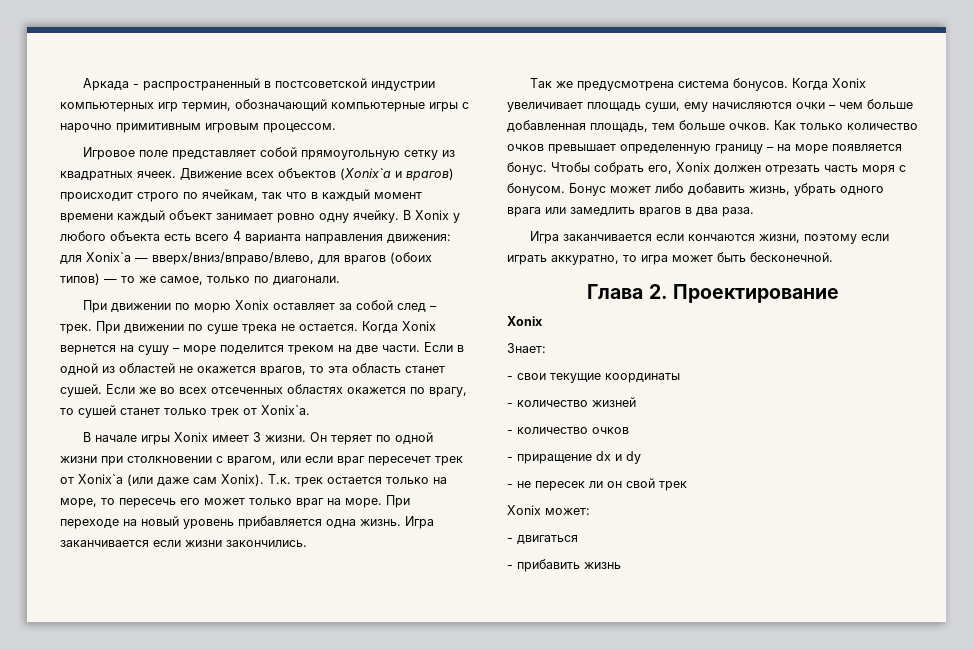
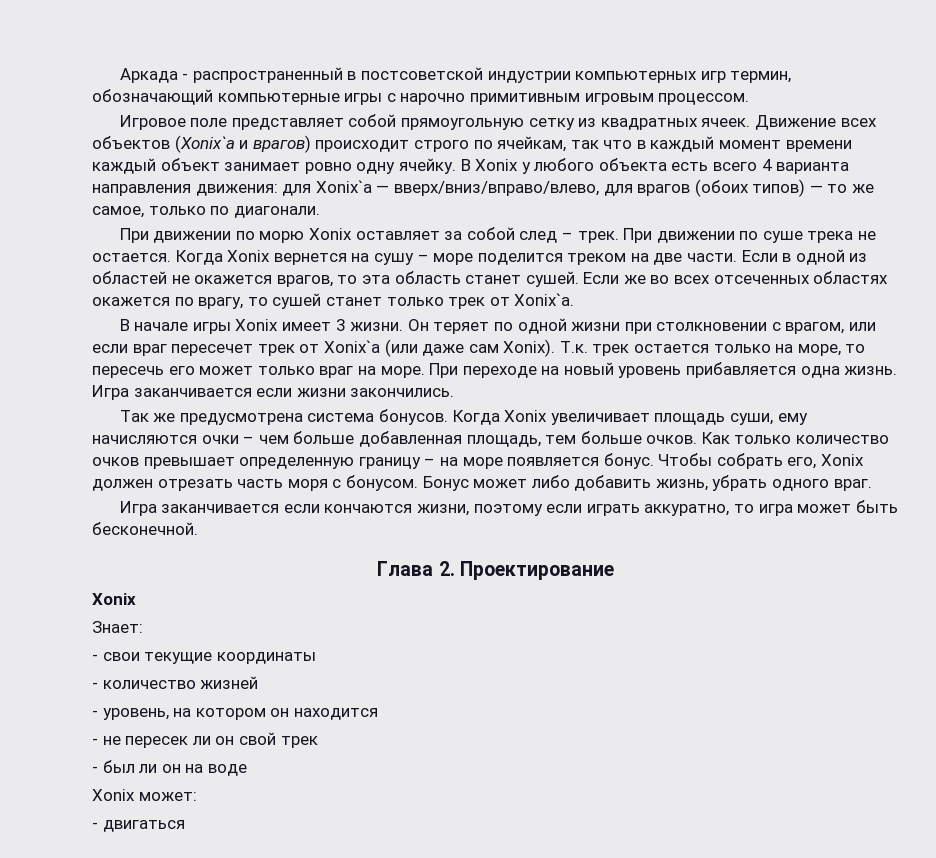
- Бонус может либо добавить жизнь, убрать одного врага или замедлить врагов в два раза.
+ Бонус может либо добавить жизнь, убрать одного враг.
- - количество очков
- - приращение dx и dy
+ - уровень, на котором он находится
+ - был ли он на воде
- - прибавить жизнь

